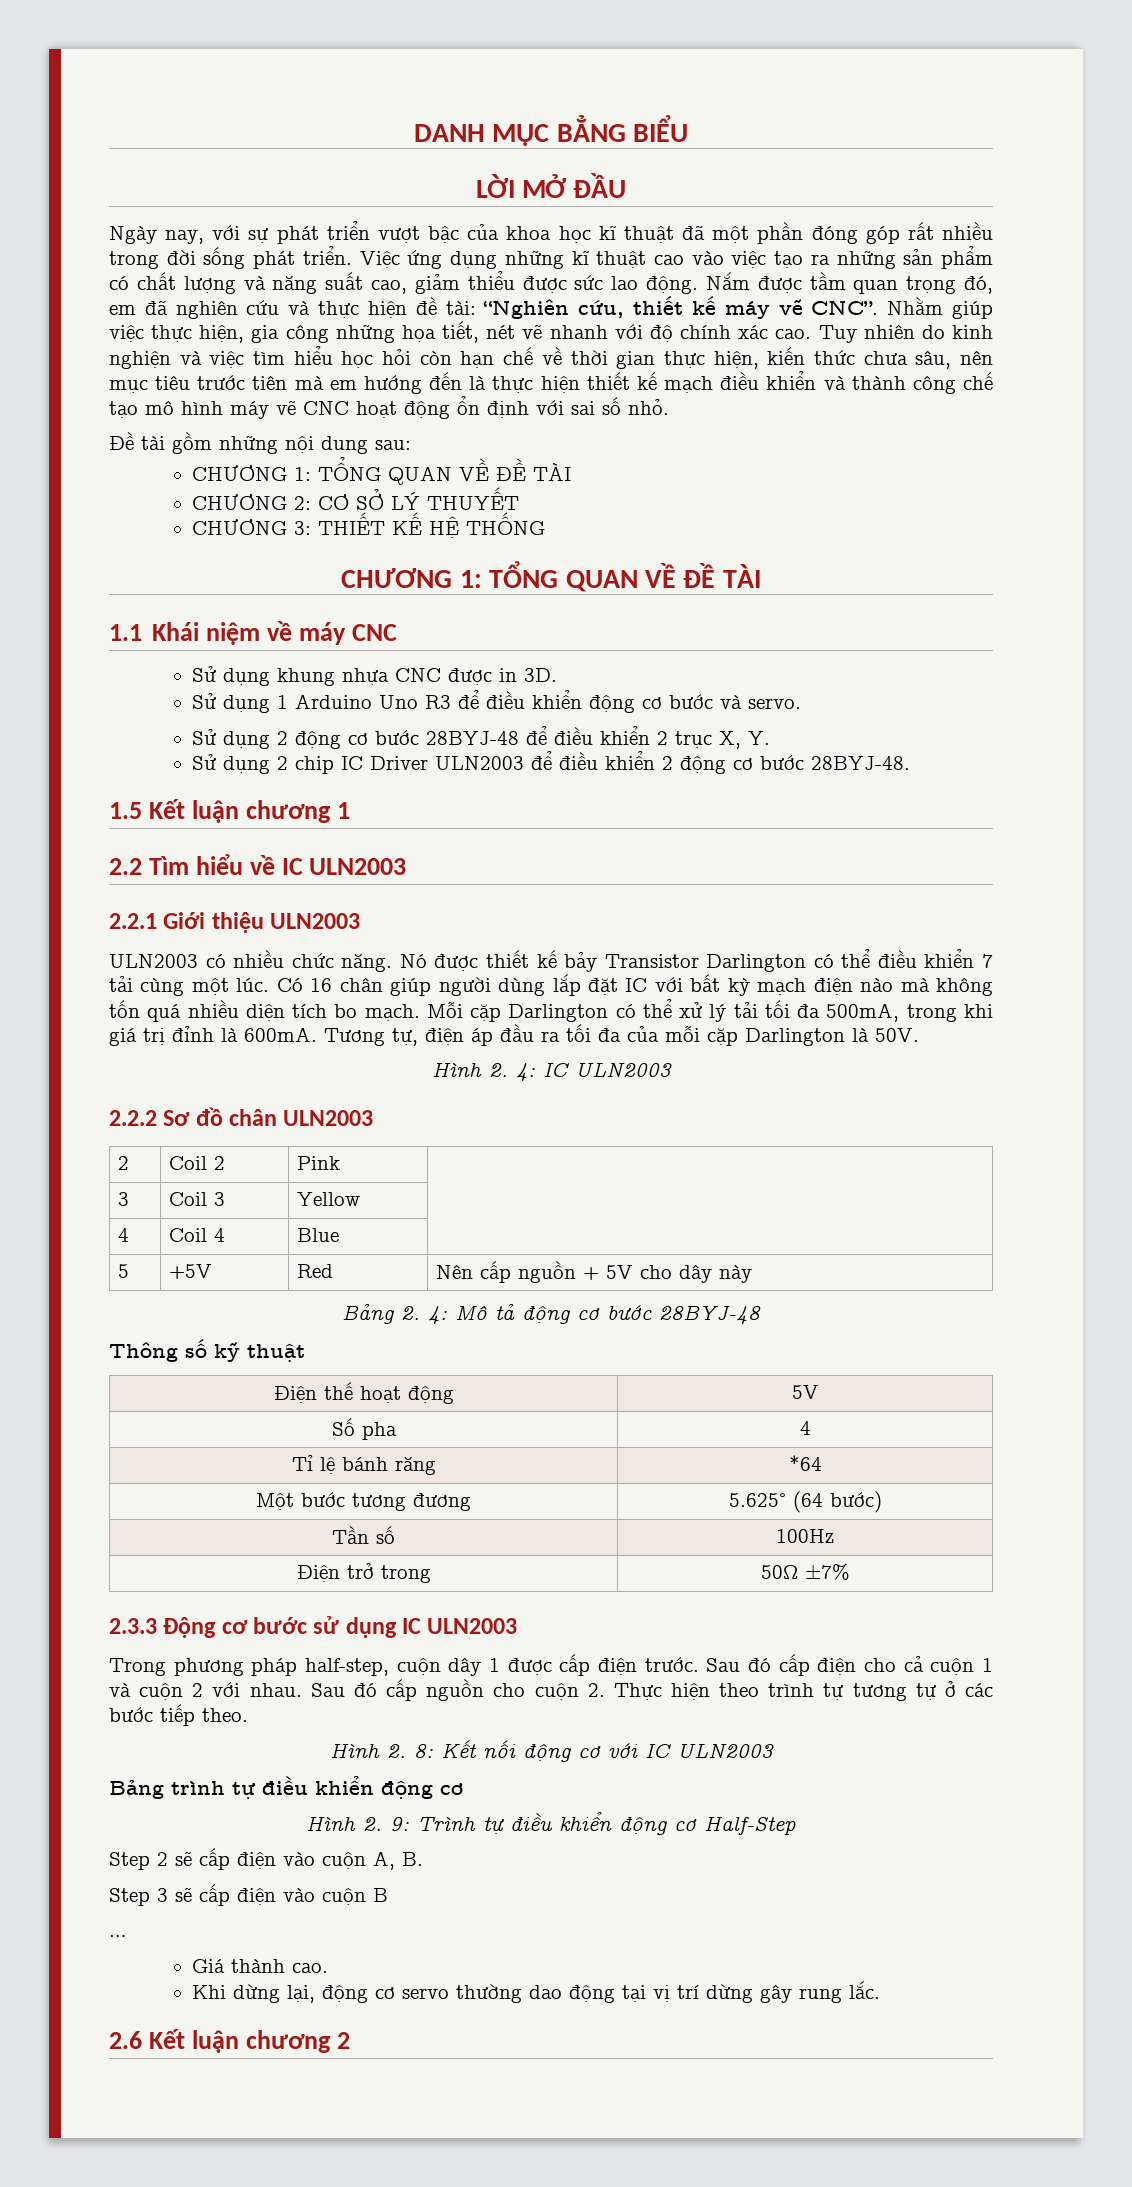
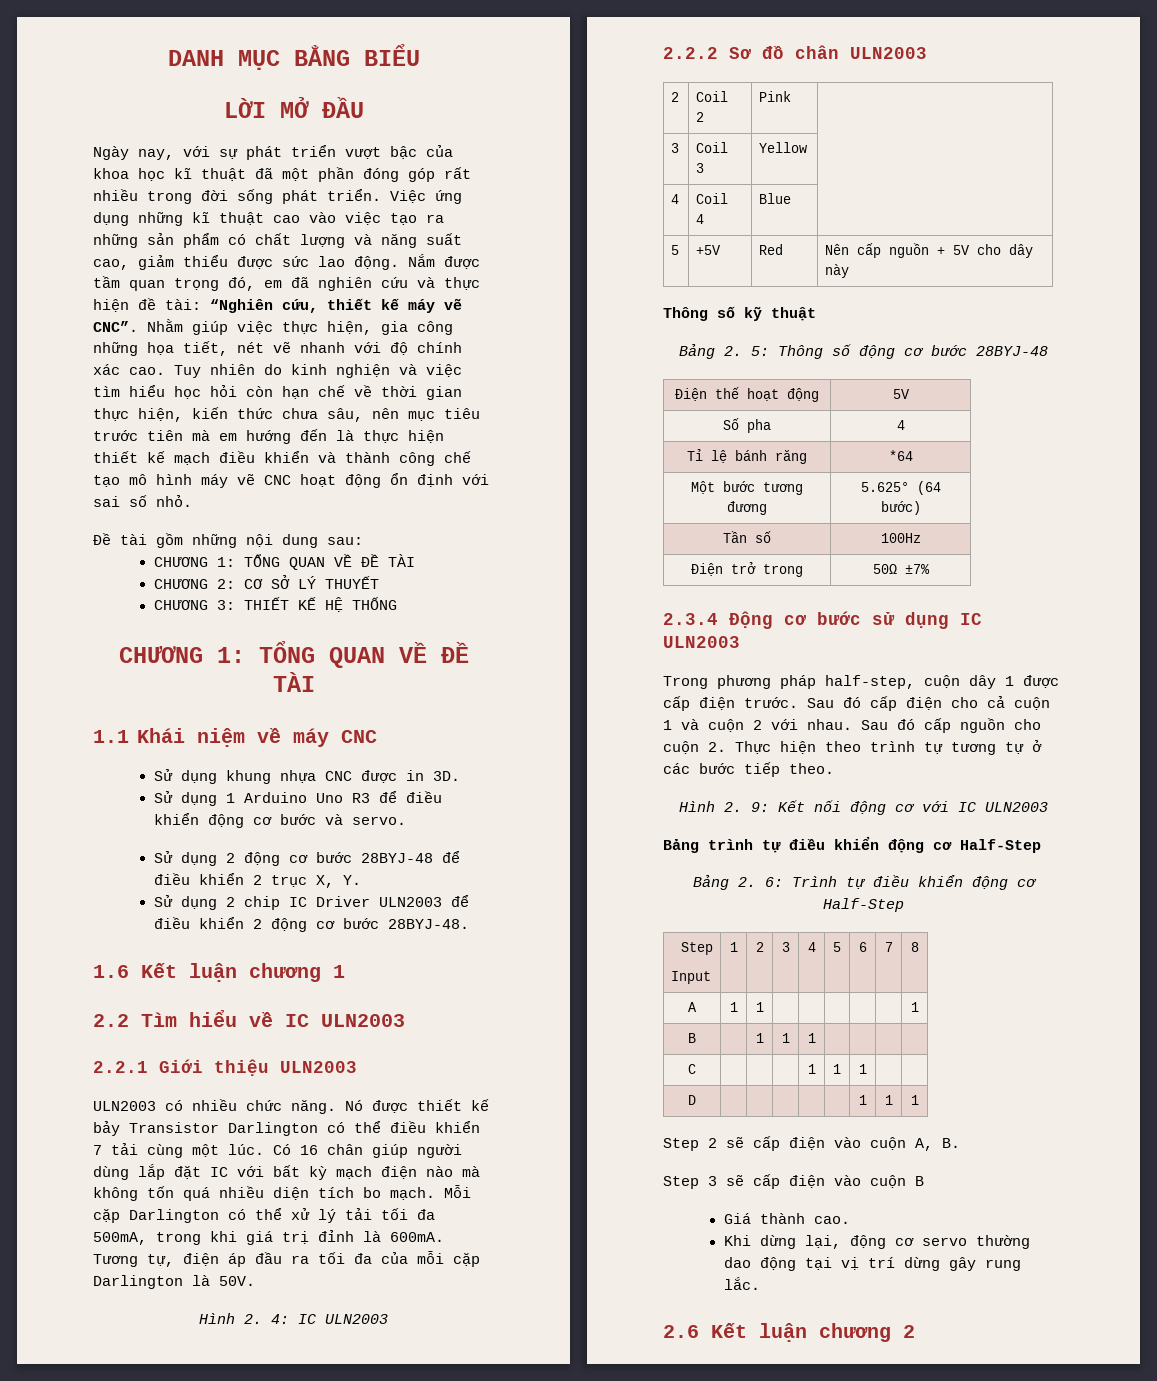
- 1.5 Kết luận chương 1
+ 1.6 Kết luận chương 1
- Bảng 2. 4: Mô tả động cơ bước 28BYJ-48
  Thông số kỹ thuật
+ Bảng 2. 5: Thông số động cơ bước 28BYJ-48
- 2.3.3 Động cơ bước sử dụng IC ULN2003
+ 2.3.4 Động cơ bước sử dụng IC ULN2003
- Hình 2. 8: Kết nối động cơ với IC ULN2003
+ Hình 2. 9: Kết nối động cơ với IC ULN2003
- Bảng trình tự điều khiển động cơ
- Hình 2. 9: Trình tự điều khiển động cơ Half-Step
+ Bảng trình tự điều khiển động cơ Half-Step
+ Bảng 2. 6: Trình tự điều khiển động cơ Half-Step
+ Step
+ Input | 1 | 2 | 3 | 4 | 5 | 6 | 7 | 8
+ A | 1 | 1 | | | | | | 1
+ B | | 1 | 1 | 1 | | | |
+ C | | | | 1 | 1 | 1 | |
+ D | | | | | | 1 | 1 | 1
- …

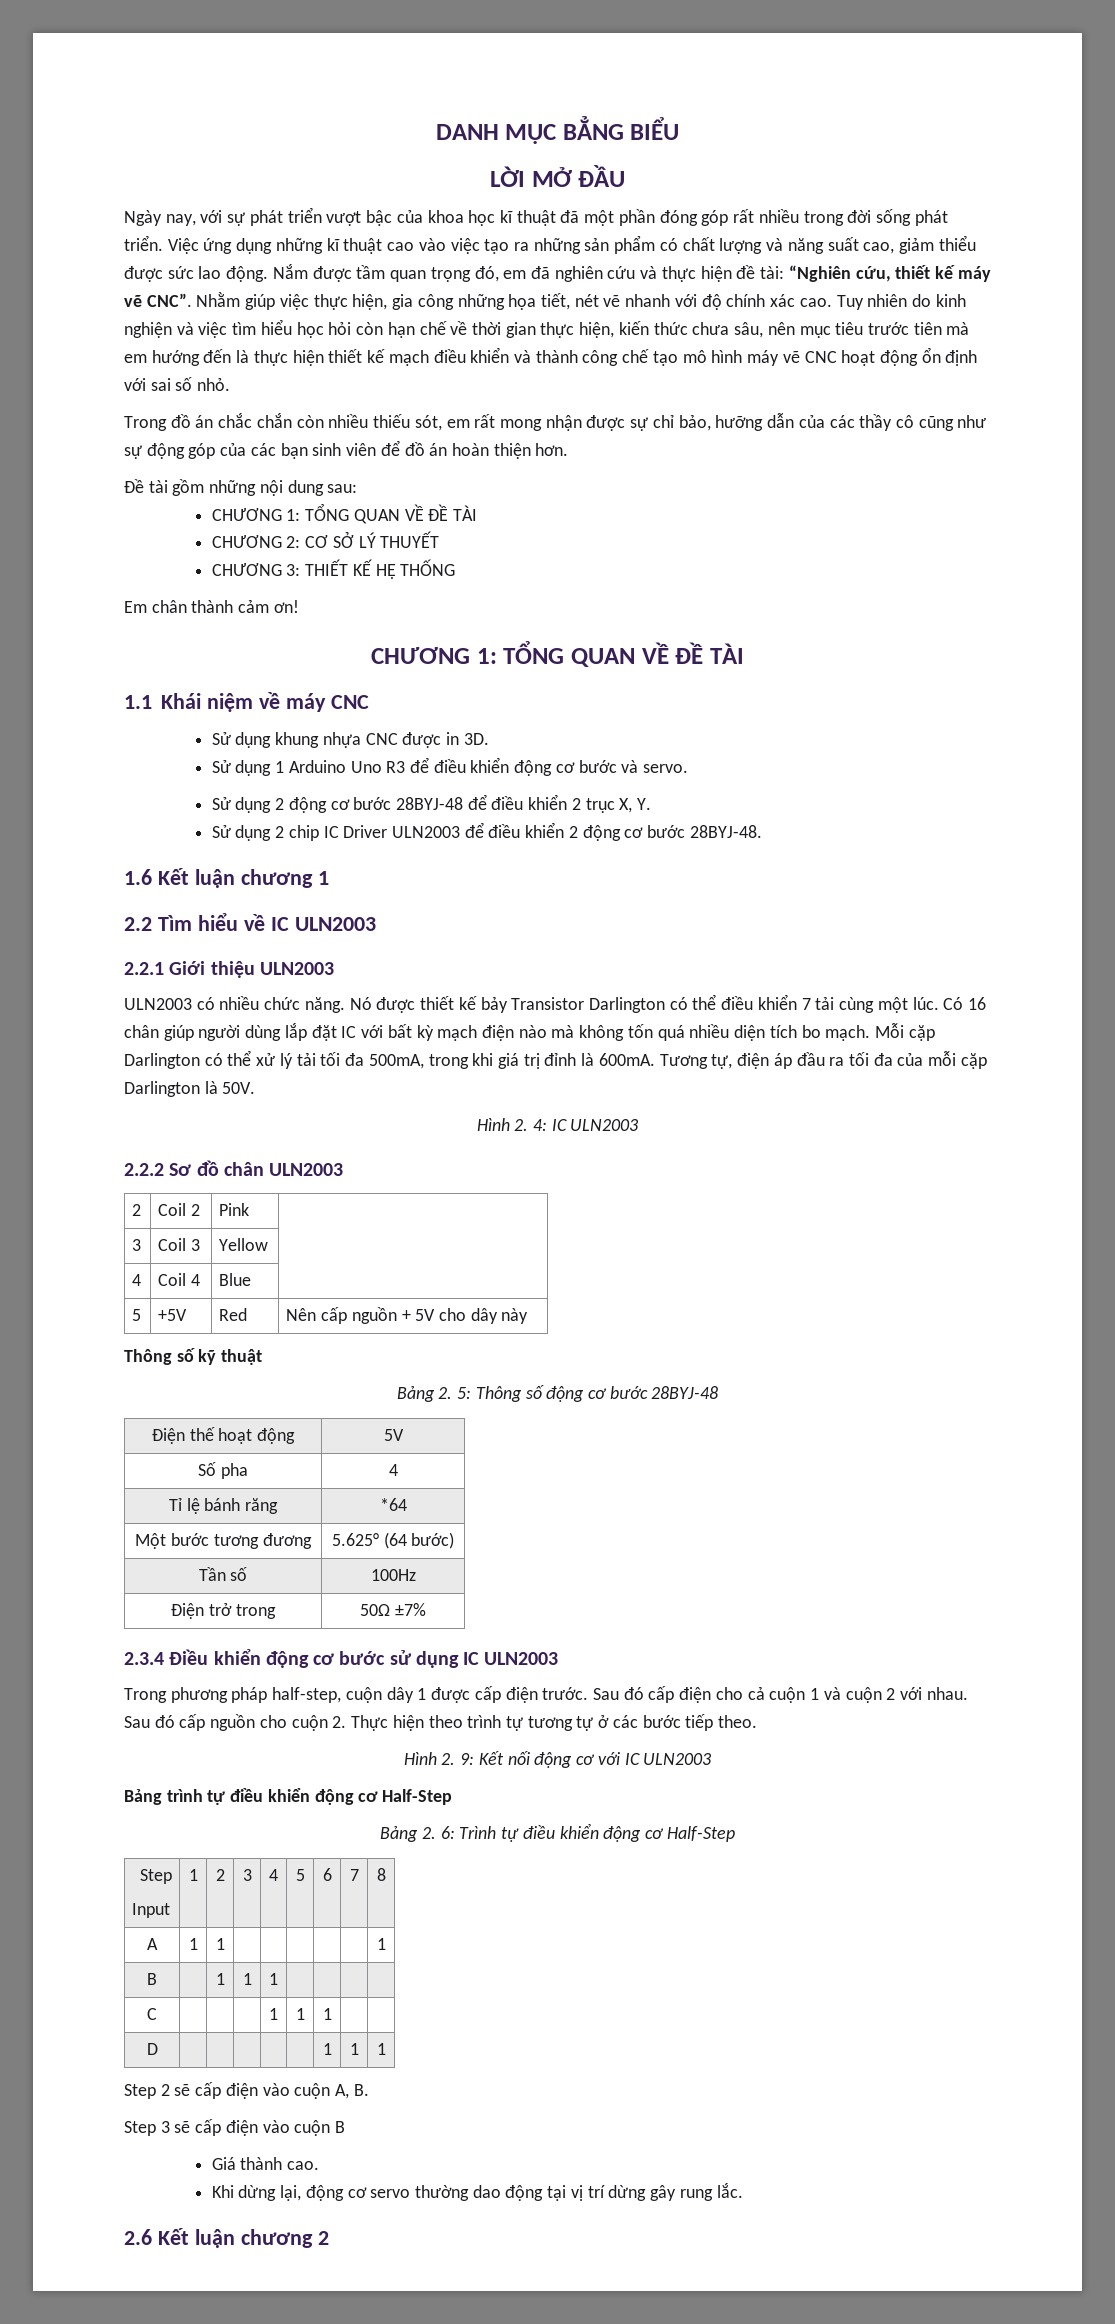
+ Trong đồ án chắc chắn còn nhiều thiếu sót, em rất mong nhận được sự chỉ bảo, hưỡng dẫn của các thầy cô cũng như sự động góp của các bạn sinh viên để đồ án hoàn thiện hơn.
+ Em chân thành cảm ơn!
- 2.3.4 Động cơ bước sử dụng IC ULN2003
+ 2.3.4 Điều khiển động cơ bước sử dụng IC ULN2003

